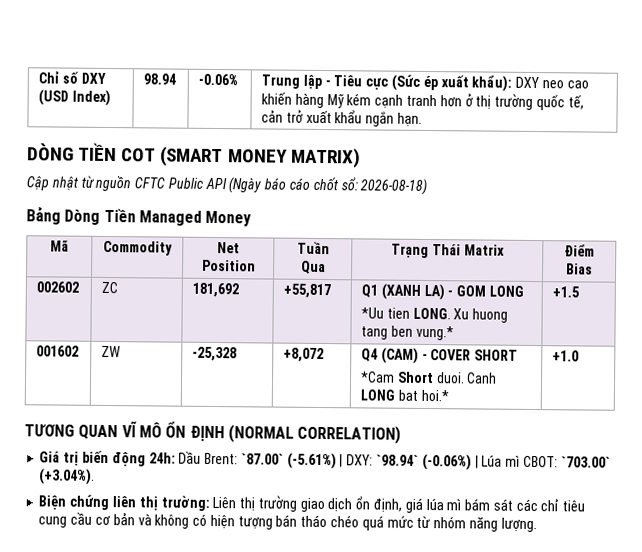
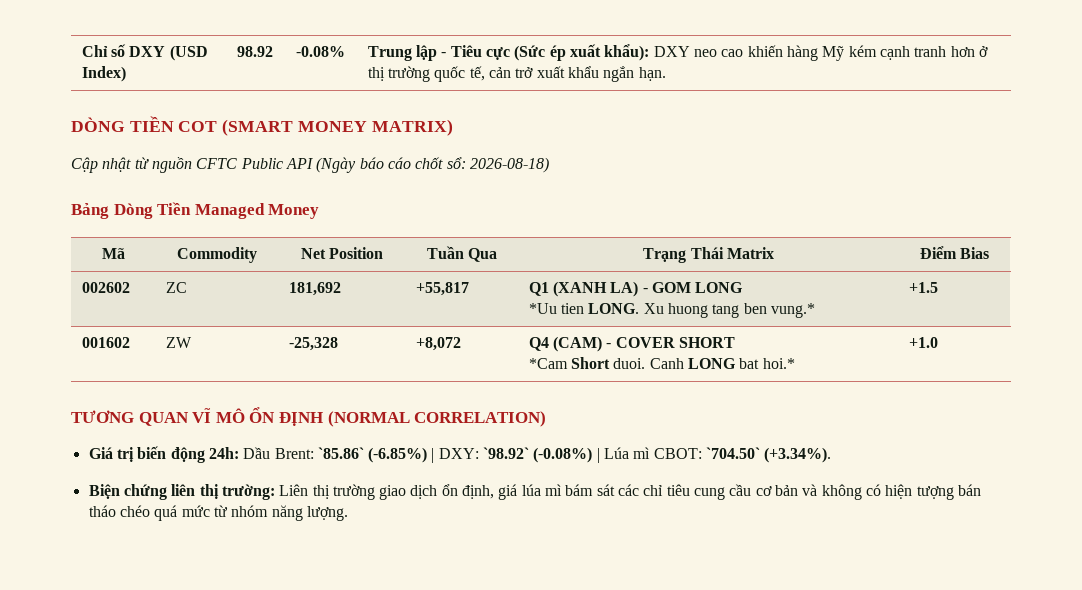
- Chỉ số DXY (USD Index) | 98.94 | -0.06% | Trung lập - Tiêu cực (Sức ép xuất khẩu): DXY neo cao khiến hàng Mỹ kém cạnh tranh hơn ở thị trường quốc tế, cản trở xuất khẩu ngắn hạn.
+ Chỉ số DXY (USD Index) | 98.92 | -0.08% | Trung lập - Tiêu cực (Sức ép xuất khẩu): DXY neo cao khiến hàng Mỹ kém cạnh tranh hơn ở thị trường quốc tế, cản trở xuất khẩu ngắn hạn.
- Giá trị biến động 24h: Dầu Brent: `87.00` (-5.61%) | DXY: `98.94` (-0.06%) | Lúa mì CBOT: `703.00` (+3.04%).
+ Giá trị biến động 24h: Dầu Brent: `85.86` (-6.85%) | DXY: `98.92` (-0.08%) | Lúa mì CBOT: `704.50` (+3.34%).

